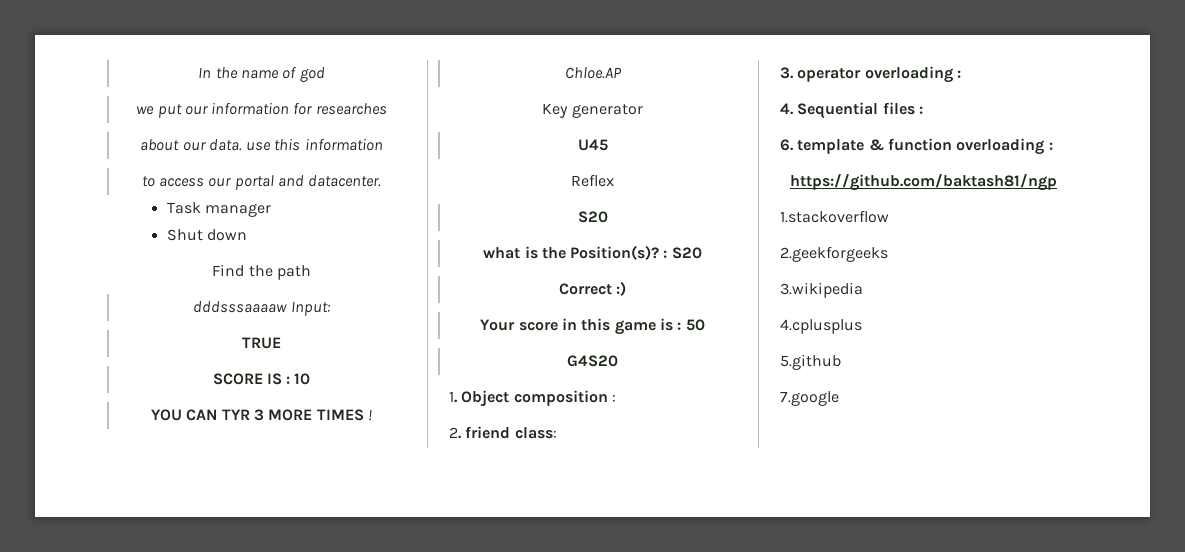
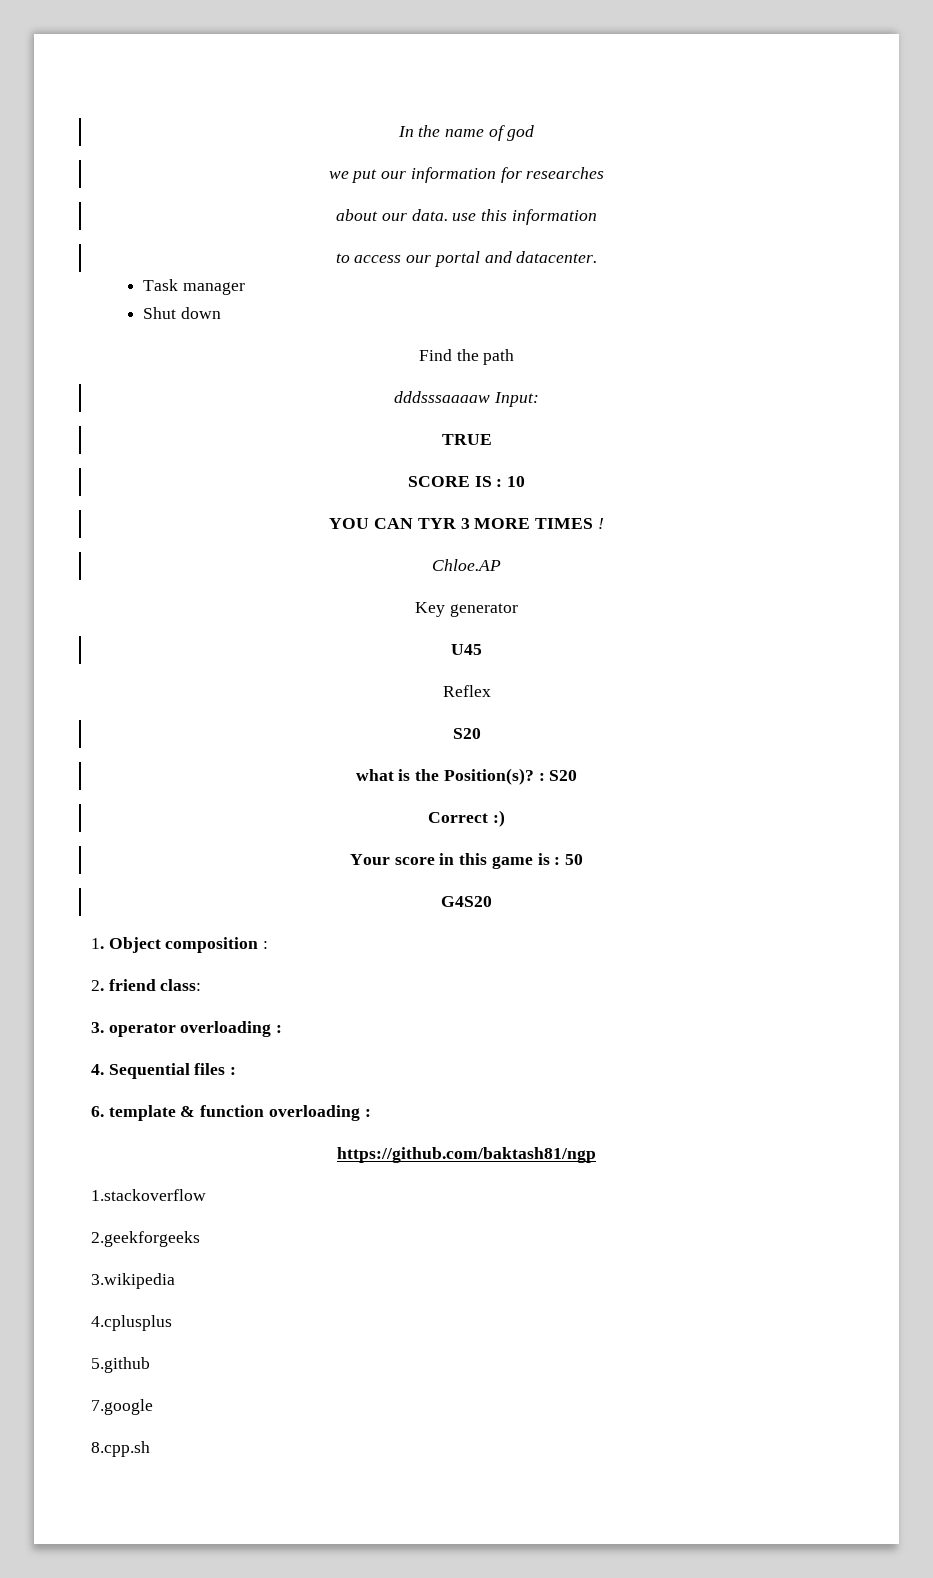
+ 8.cpp.sh

